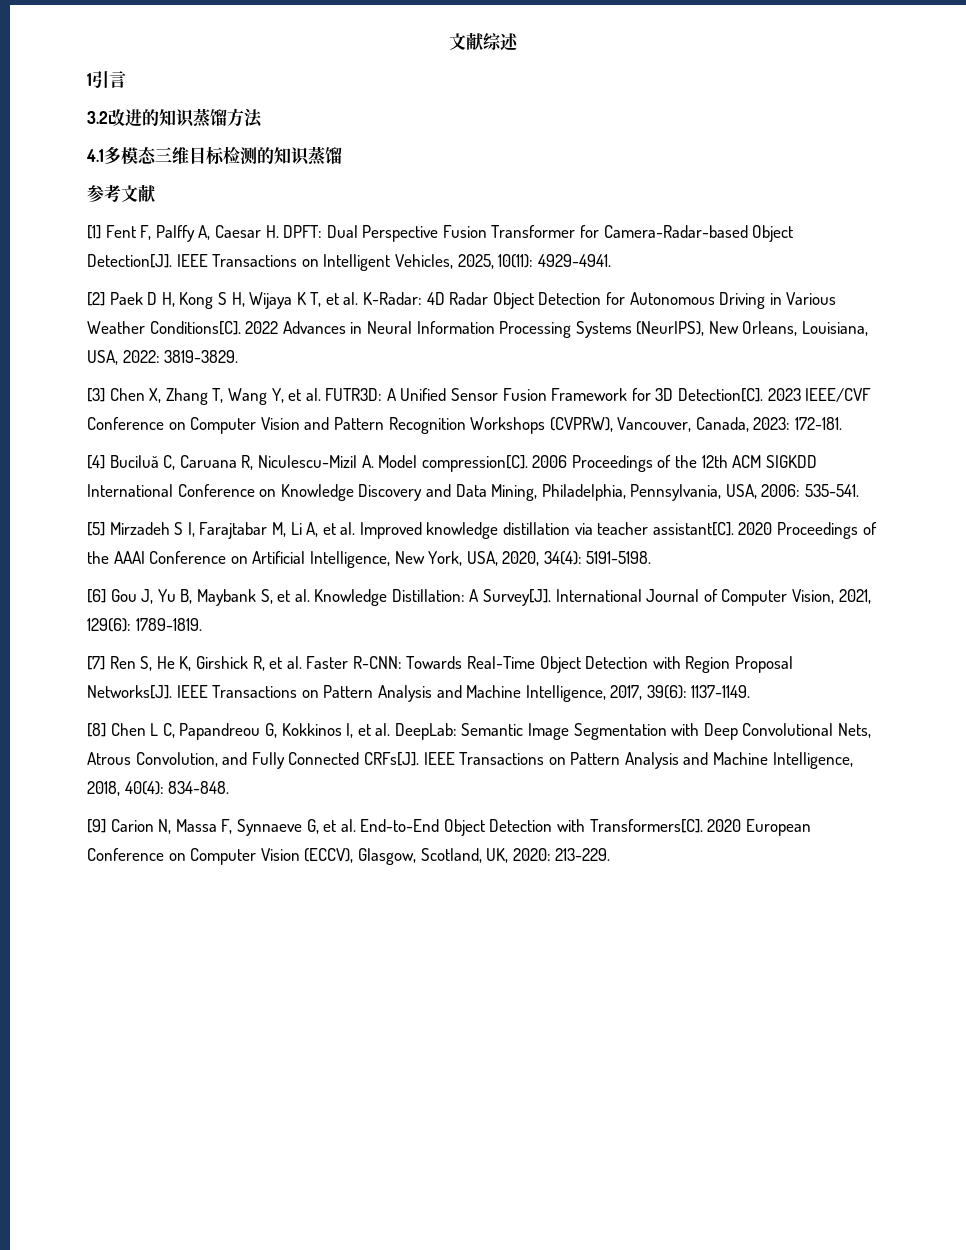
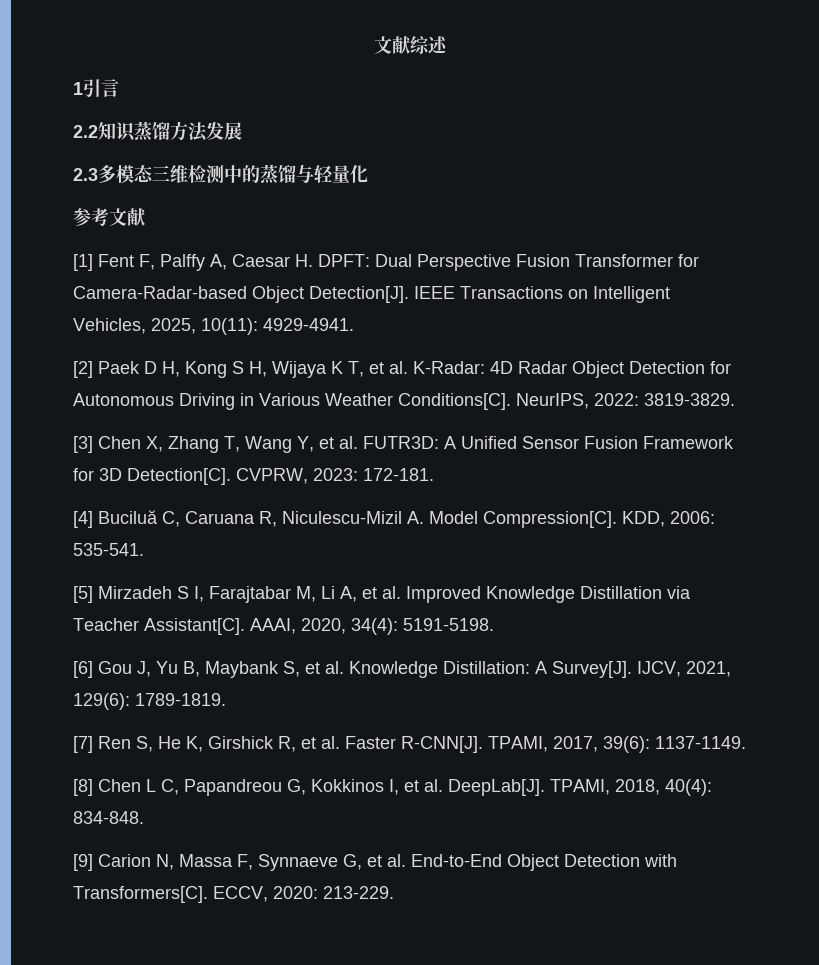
- 3.2改进的知识蒸馏方法
- 4.1多模态三维目标检测的知识蒸馏
+ 2.2知识蒸馏方法发展
+ 2.3多模态三维检测中的蒸馏与轻量化
- 2022 Advances in Neural Information Processing Systems (NeurIPS), New Orleans, Louisiana, USA, 2022: 3819-3829.
+ NeurIPS, 2022: 3819-3829.
- 2023 IEEE/CVF Conference on Computer Vision and Pattern Recognition Workshops (CVPRW), Vancouver, Canada, 2023: 172-181.
+ CVPRW, 2023: 172-181.
- [4] Buciluă C, Caruana R, Niculescu-Mizil A. Model compression[C]. 2006 Proceedings of the 12th ACM SIGKDD International Conference on Knowledge Discovery and Data Mining, Philadelphia, Pennsylvania, USA, 2006: 535-541.
+ [4] Buciluă C, Caruana R, Niculescu-Mizil A. Model Compression[C]. KDD, 2006: 535-541.
- [5] Mirzadeh S I, Farajtabar M, Li A, et al. Improved knowledge distillation via teacher assistant[C]. 2020 Proceedings of the AAAI Conference on Artificial Intelligence, New York, USA, 2020, 34(4): 5191-5198.
+ [5] Mirzadeh S I, Farajtabar M, Li A, et al. Improved Knowledge Distillation via Teacher Assistant[C]. AAAI, 2020, 34(4): 5191-5198.
- International Journal of Computer Vision, 2021, 129(6): 1789-1819.
+ IJCV, 2021, 129(6): 1789-1819.
- [7] Ren S, He K, Girshick R, et al. Faster R-CNN: Towards Real-Time Object Detection with Region Proposal Networks[J]. IEEE Transactions on Pattern Analysis and Machine Intelligence, 2017, 39(6): 1137-1149.
+ [7] Ren S, He K, Girshick R, et al. Faster R-CNN[J]. TPAMI, 2017, 39(6): 1137-1149.
- [8] Chen L C, Papandreou G, Kokkinos I, et al. DeepLab: Semantic Image Segmentation with Deep Convolutional Nets, Atrous Convolution, and Fully Connected CRFs[J]. IEEE Transactions on Pattern Analysis and Machine Intelligence, 2018, 40(4): 834-848.
+ [8] Chen L C, Papandreou G, Kokkinos I, et al. DeepLab[J]. TPAMI, 2018, 40(4): 834-848.
- 2020 European Conference on Computer Vision (ECCV), Glasgow, Scotland, UK, 2020: 213-229.
+ ECCV, 2020: 213-229.

